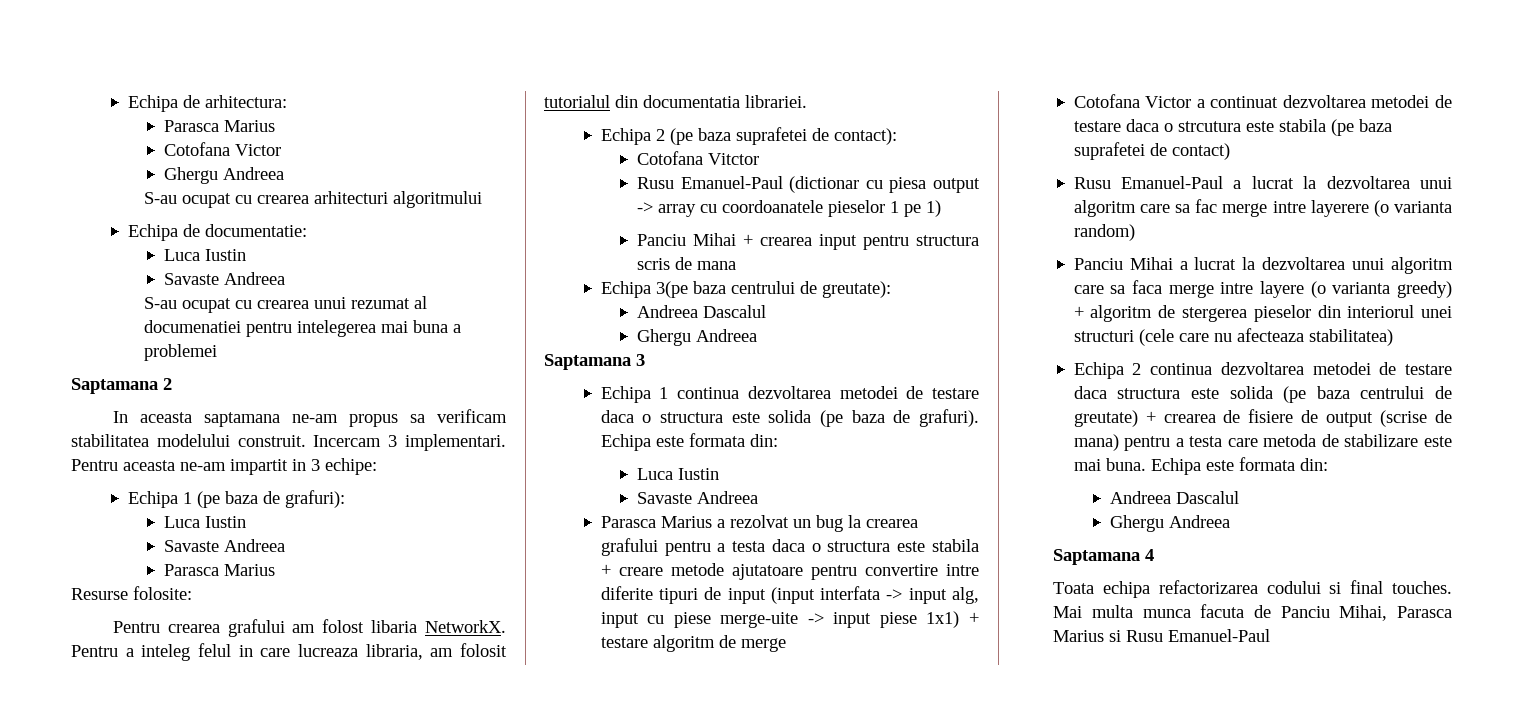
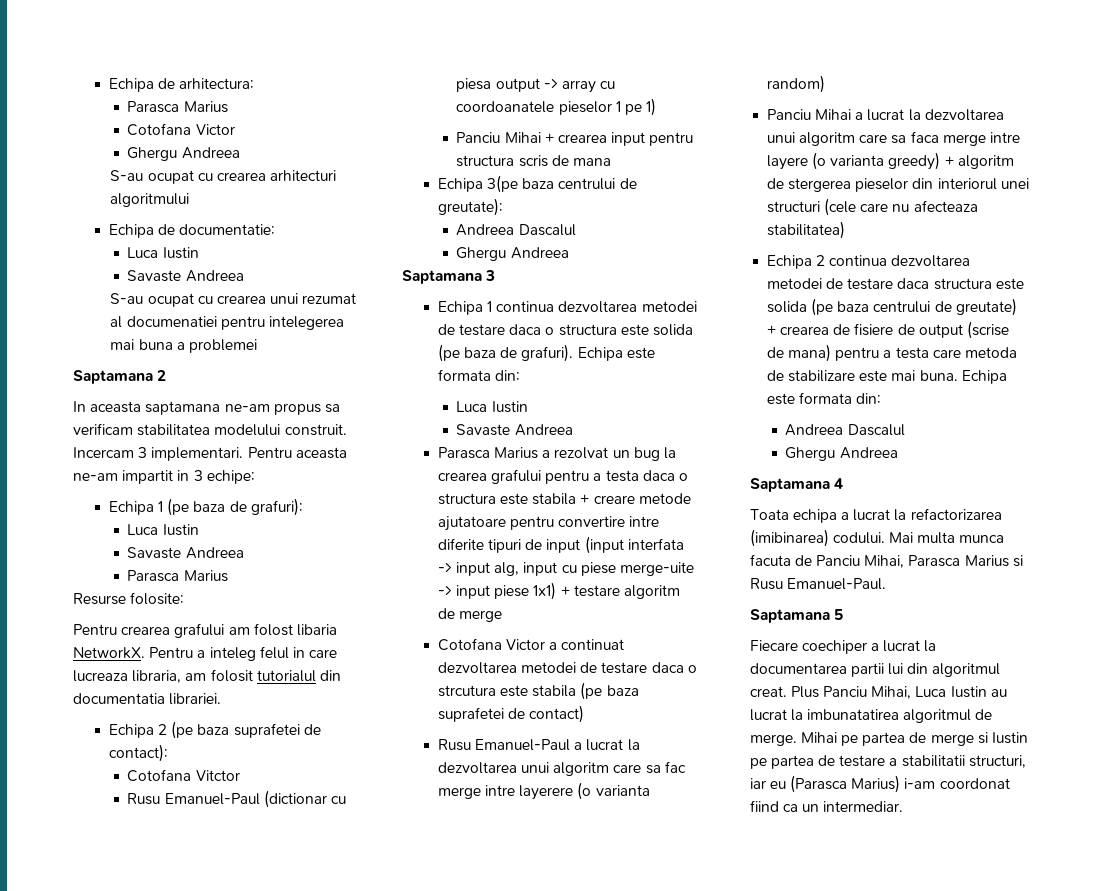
- Toata echipa refactorizarea codului si final touches.
+ Toata echipa a lucrat la refactorizarea (imibinarea) codului.
- Mai multa munca facuta de Panciu Mihai, Parasca Marius si Rusu Emanuel-Paul
+ Mai multa munca facuta de Panciu Mihai, Parasca Marius si Rusu Emanuel-Paul.
+ Saptamana 5
+ Fiecare coechiper a lucrat la documentarea partii lui din algoritmul creat. Plus Panciu Mihai, Luca Iustin au lucrat la imbunatatirea algoritmul de merge. Mihai pe partea de merge si Iustin pe partea de testare a stabilitatii structuri, iar eu (Parasca Marius) i-am coordonat fiind ca un intermediar.

